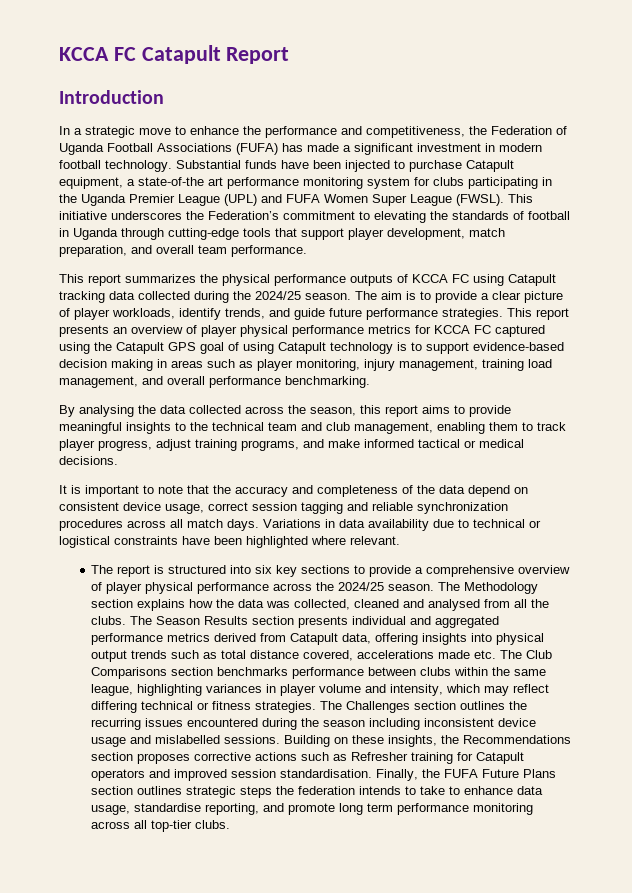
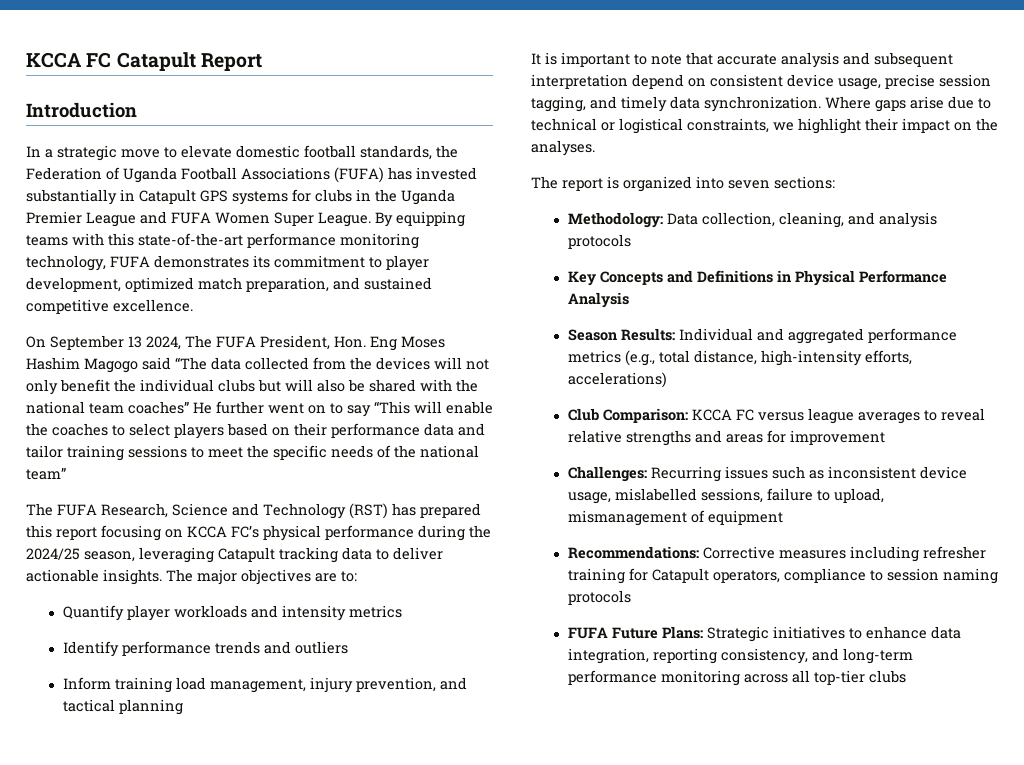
- In a strategic move to enhance the performance and competitiveness, the Federation of Uganda Football Associations (FUFA) has made a significant investment in modern football technology. Substantial funds have been injected to purchase Catapult equipment, a state-of-the art performance monitoring system for clubs participating in the Uganda Premier League (UPL) and FUFA Women Super League (FWSL). This initiative underscores the Federation’s commitment to elevating the standards of football in Uganda through cutting-edge tools that support player development, match preparation, and overall team performance.
- This report summarizes the physical performance outputs of KCCA FC using Catapult tracking data collected during the 2024/25 season. The aim is to provide a clear picture of player workloads, identify trends, and guide future performance strategies. This report presents an overview of player physical performance metrics for KCCA FC captured using the Catapult GPS goal of using Catapult technology is to support evidence-based decision making in areas such as player monitoring, injury management, training load management, and overall performance benchmarking.
- By analysing the data collected across the season, this report aims to provide meaningful insights to the technical team and club management, enabling them to track player progress, adjust training programs, and make informed tactical or medical decisions.
+ In a strategic move to elevate domestic football standards, the Federation of Uganda Football Associations (FUFA) has invested substantially in Catapult GPS systems for clubs in the Uganda Premier League and FUFA Women Super League. By equipping teams with this state-of-the-art performance monitoring technology, FUFA demonstrates its commitment to player development, optimized match preparation, and sustained competitive excellence.
+ On September 13 2024, The FUFA President, Hon. Eng Moses Hashim Magogo said “The data collected from the devices will not only benefit the individual clubs but will also be shared with the national team coaches” He further went on to say “This will enable the coaches to select players based on their performance data and tailor training sessions to meet the specific needs of the national team”
+ The FUFA Research, Science and Technology (RST) has prepared this report focusing on KCCA FC’s physical performance during the 2024/25 season, leveraging Catapult tracking data to deliver actionable insights. The major objectives are to:
+ Quantify player workloads and intensity metrics
+ Identify performance trends and outliers
+ Inform training load management, injury prevention, and tactical planning
- It is important to note that the accuracy and completeness of the data depend on consistent device usage, correct session tagging and reliable synchronization procedures across all match days. Variations in data availability due to technical or logistical constraints have been highlighted where relevant.
- The report is structured into six key sections to provide a comprehensive overview of player physical performance across the 2024/25 season. The Methodology section explains how the data was collected, cleaned and analysed from all the clubs. The Season Results section presents individual and aggregated performance metrics derived from Catapult data, offering insights into physical output trends such as total distance covered, accelerations made etc. The Club Comparisons section benchmarks performance between clubs within the same league, highlighting variances in player volume and intensity, which may reflect differing technical or fitness strategies. The Challenges section outlines the recurring issues encountered during the season including inconsistent device usage and mislabelled sessions. Building on these insights, the Recommendations section proposes corrective actions such as Refresher training for Catapult operators and improved session standardisation. Finally, the FUFA Future Plans section outlines strategic steps the federation intends to take to enhance data usage, standardise reporting, and promote long term performance monitoring across all top-tier clubs.
+ It is important to note that accurate analysis and subsequent interpretation depend on consistent device usage, precise session tagging, and timely data synchronization. Where gaps arise due to technical or logistical constraints, we highlight their impact on the analyses.
+ The report is organized into seven sections:
+ Methodology: Data collection, cleaning, and analysis protocols
+ Key Concepts and Definitions in Physical Performance Analysis
+ Season Results: Individual and aggregated performance metrics (e.g., total distance, high-intensity efforts, accelerations)
+ Club Comparison: KCCA FC versus league averages to reveal relative strengths and areas for improvement
+ Challenges: Recurring issues such as inconsistent device usage, mislabelled sessions, failure to upload, mismanagement of equipment
+ Recommendations: Corrective measures including refresher training for Catapult operators, compliance to session naming protocols
+ FUFA Future Plans: Strategic initiatives to enhance data integration, reporting consistency, and long-term performance monitoring across all top-tier clubs

